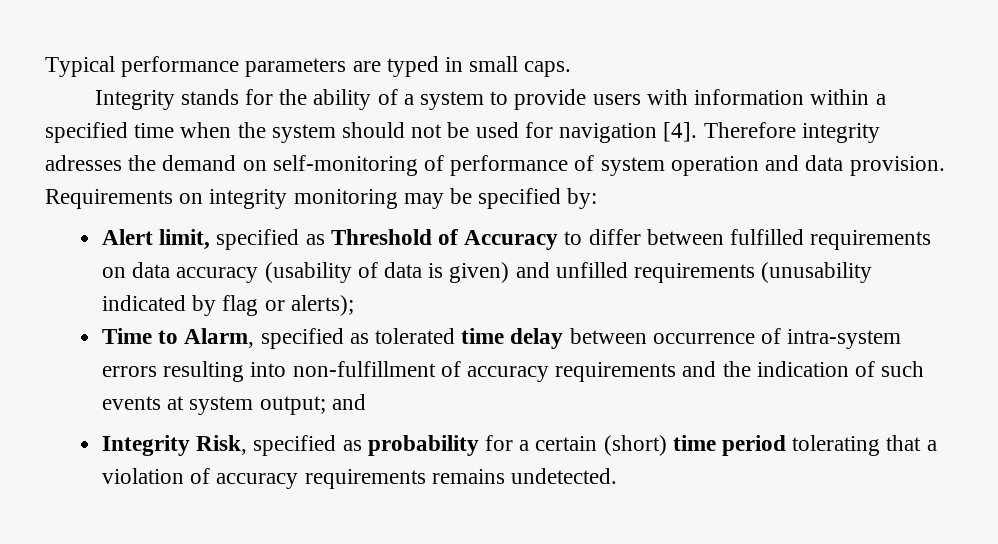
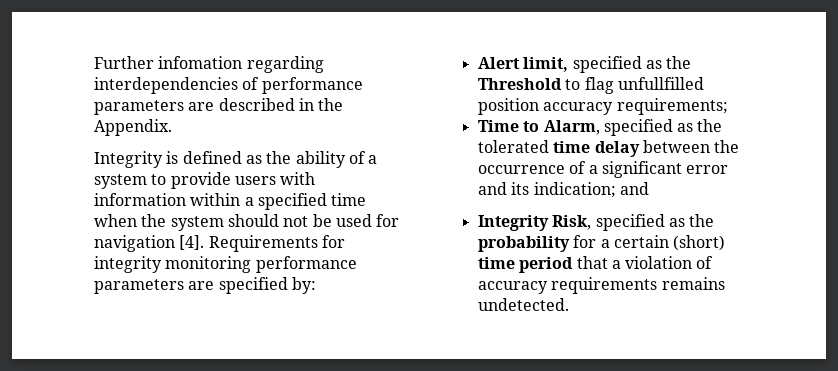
- Typical performance parameters are typed in small caps.
- Integrity stands for the ability of a system to provide users with information within a specified time when the system should not be used for navigation [4].
+ Further infomation regarding interdependencies of performance parameters are described in the Appendix.
+ Integrity is defined as the ability of a system to provide users with information within a specified time when the system should not be used for navigation [4].
- Therefore integrity adresses the demand on self-monitoring of performance of system operation and data provision. Requirements on integrity monitoring may be specified by:
+ Requirements for integrity monitoring performance parameters are specified by:
- Alert limit, specified as Threshold of Accuracy to differ between fulfilled requirements on data accuracy (usability of data is given) and unfilled requirements (unusability indicated by flag or alerts);
+ Alert limit, specified as the Threshold to flag unfullfilled position accuracy requirements;
- Time to Alarm, specified as tolerated time delay between occurrence of intra-system errors resulting into non-fulfillment of accuracy requirements and the indication of such events at system output; and
+ Time to Alarm, specified as the tolerated time delay between the occurrence of a significant error and its indication; and
- Integrity Risk, specified as probability for a certain (short) time period tolerating that a violation of accuracy requirements remains undetected.
+ Integrity Risk, specified as the probability for a certain (short) time period that a violation of accuracy requirements remains undetected.

